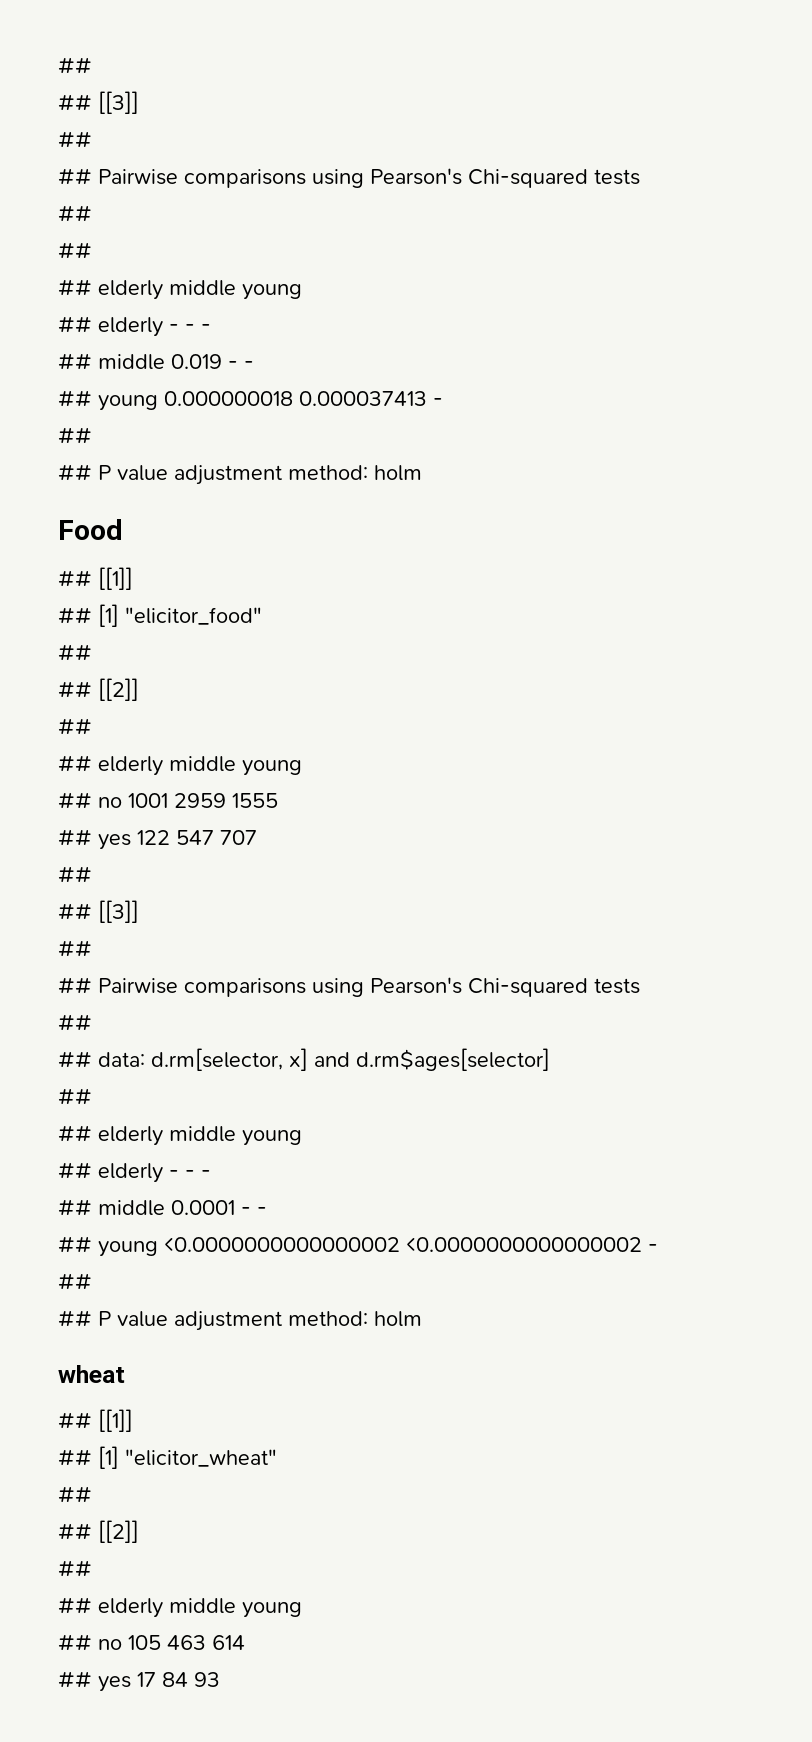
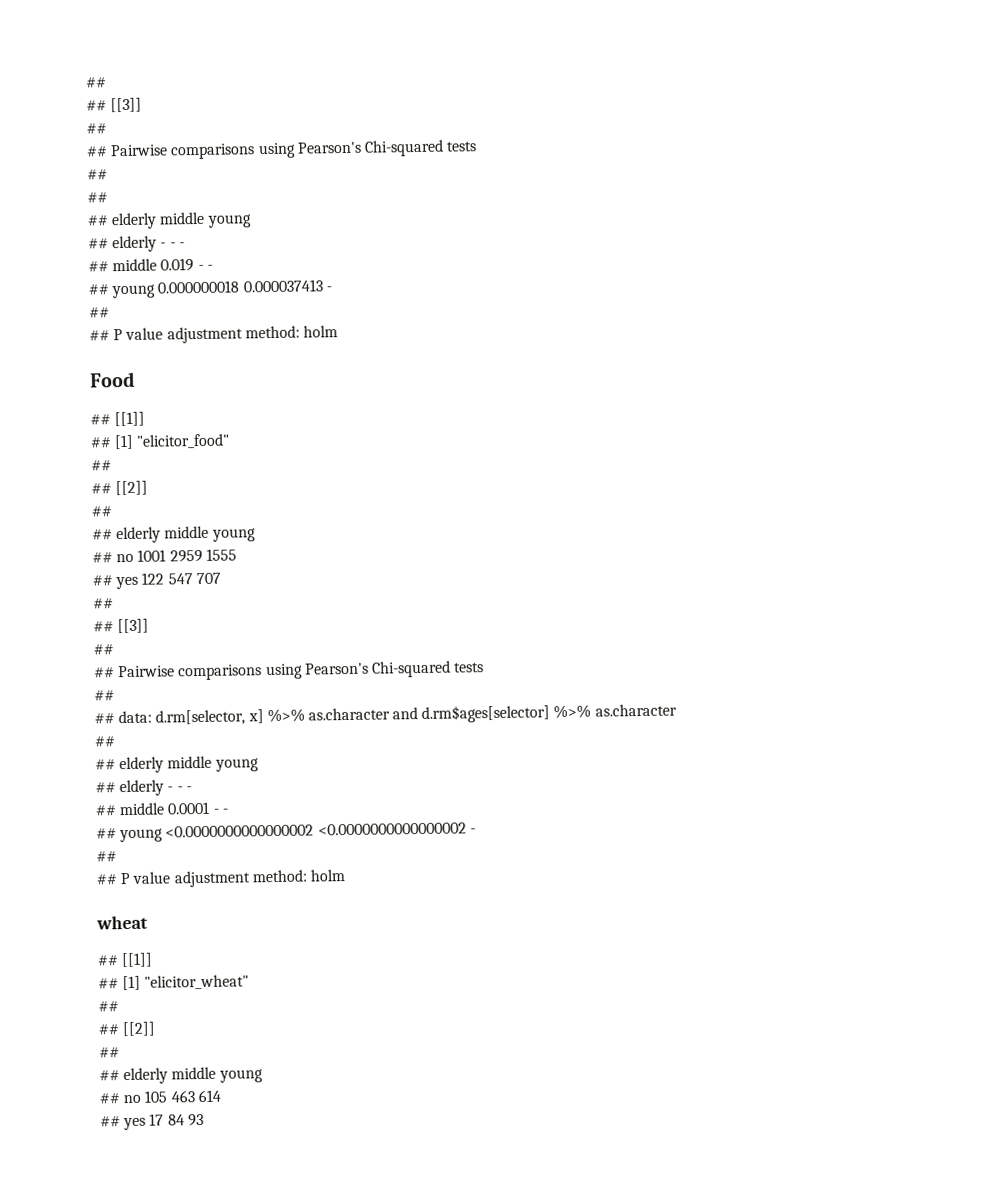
- ## data: d.rm[selector, x] and d.rm$ages[selector]
+ ## data: d.rm[selector, x] %>% as.character and d.rm$ages[selector] %>% as.character

